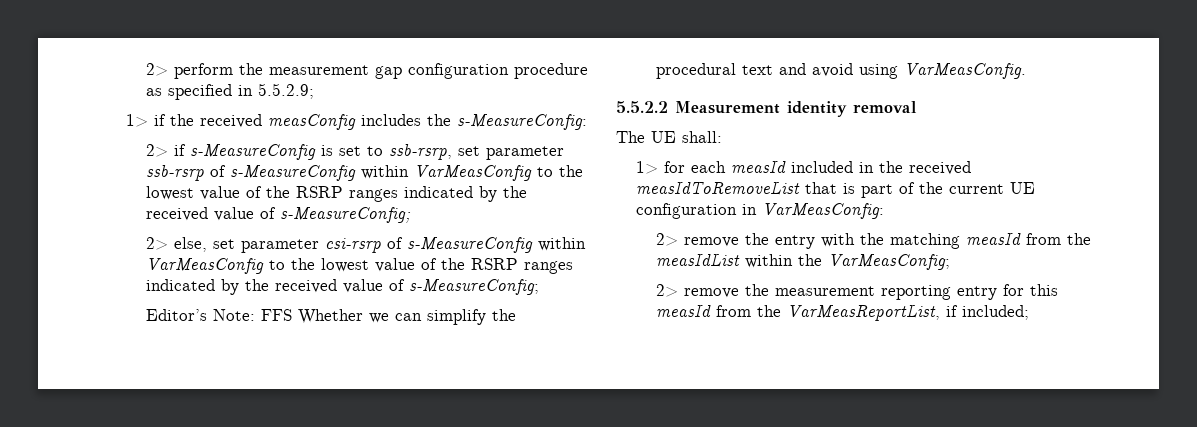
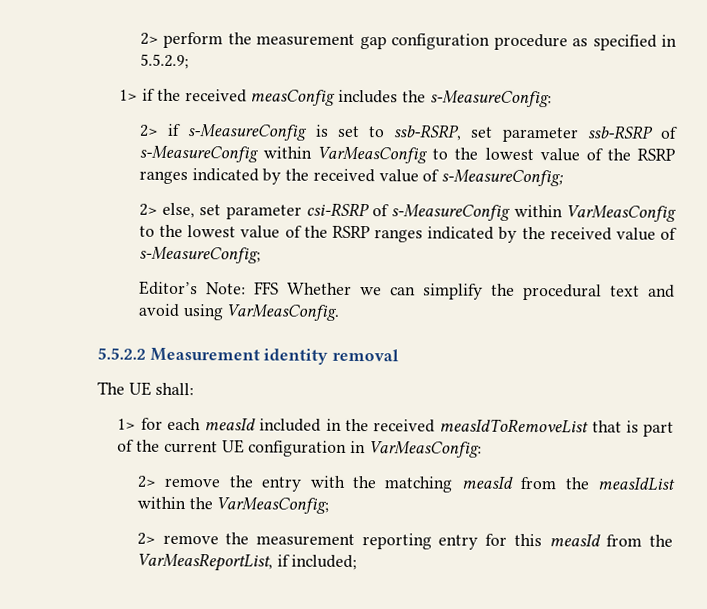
- 2> if s-MeasureConfig is set to ssb-rsrp, set parameter ssb-rsrp of s-MeasureConfig within VarMeasConfig to the lowest value of the RSRP ranges indicated by the received value of s-MeasureConfig;
+ 2> if s-MeasureConfig is set to ssb-RSRP, set parameter ssb-RSRP of s-MeasureConfig within VarMeasConfig to the lowest value of the RSRP ranges indicated by the received value of s-MeasureConfig;
- 2> else, set parameter csi-rsrp of s-MeasureConfig within VarMeasConfig to the lowest value of the RSRP ranges indicated by the received value of s-MeasureConfig;
+ 2> else, set parameter csi-RSRP of s-MeasureConfig within VarMeasConfig to the lowest value of the RSRP ranges indicated by the received value of s-MeasureConfig;

